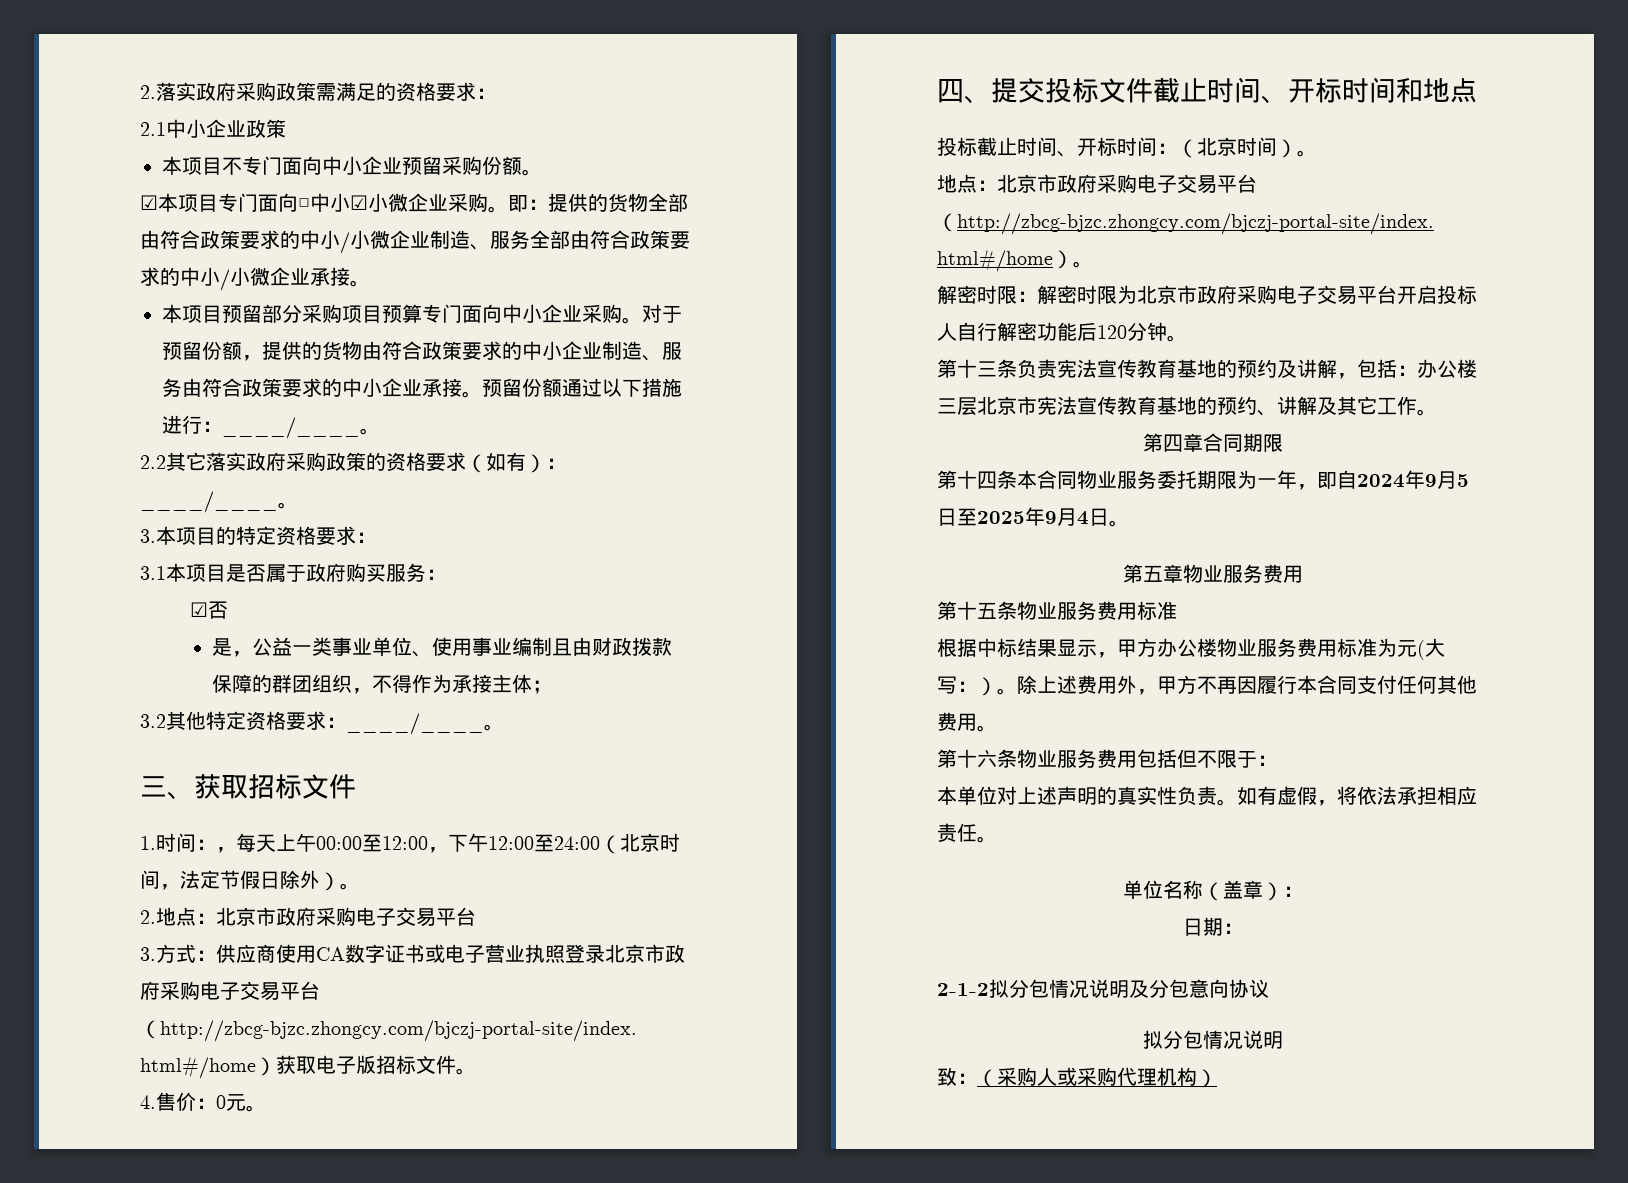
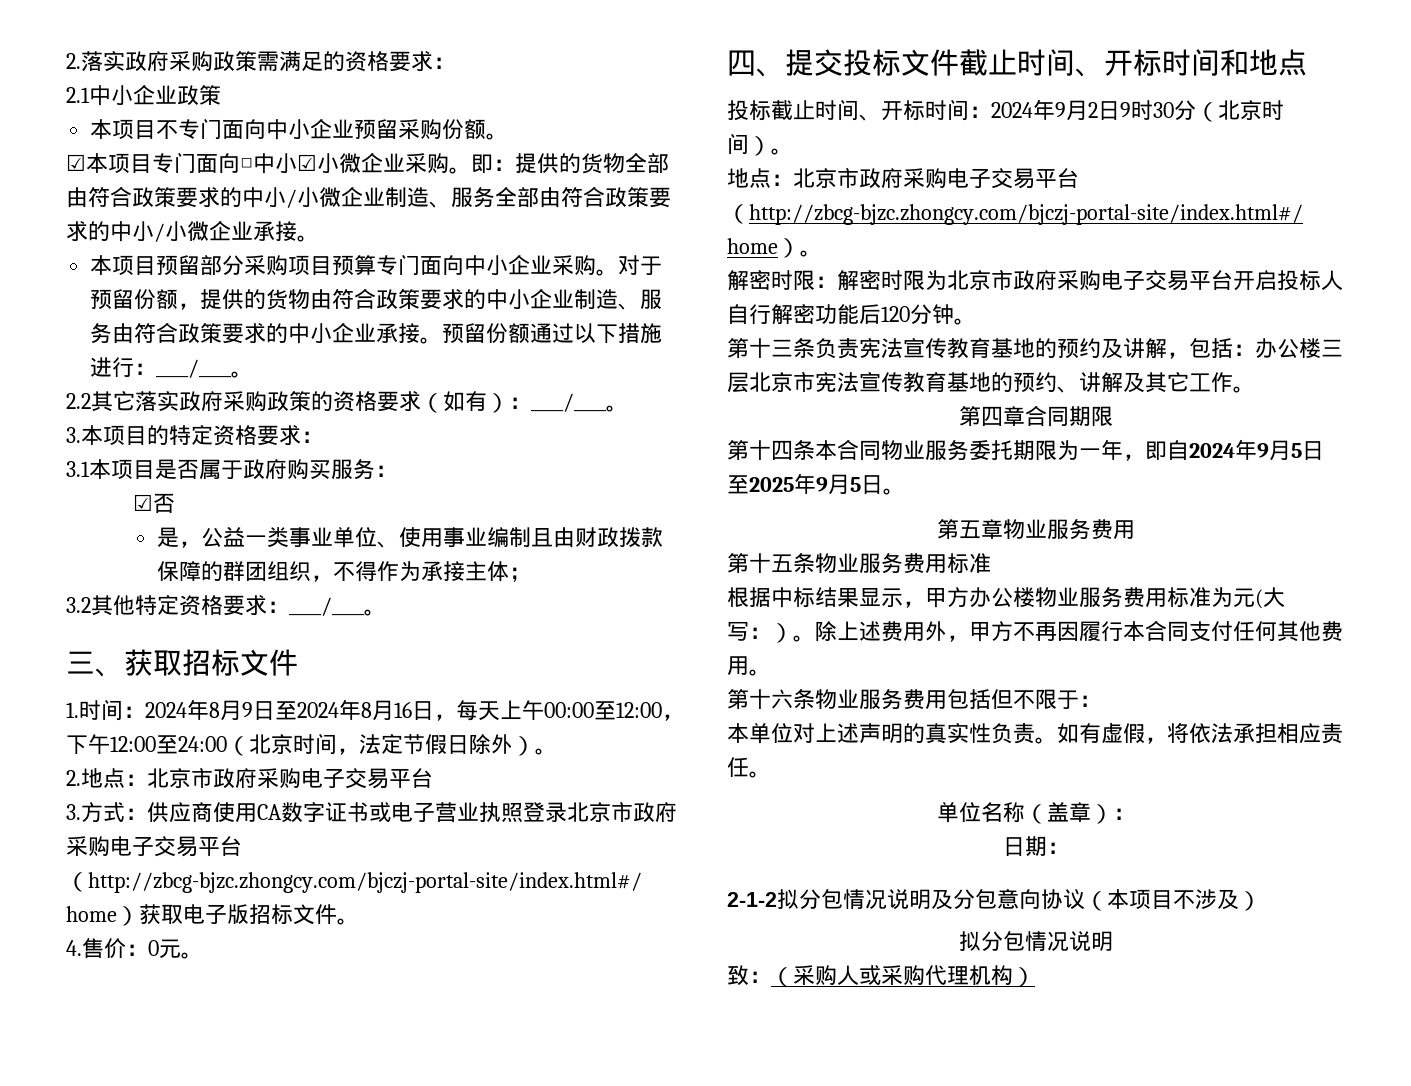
- 1.时间：，每天上午00:00至12:00，下午12:00至24:00（北京时间，法定节假日除外）。
+ 1.时间：2024年8月9日至2024年8月16日，每天上午00:00至12:00，下午12:00至24:00（北京时间，法定节假日除外）。
- 投标截止时间、开标时间：（北京时间）。
+ 投标截止时间、开标时间：2024年9月2日9时30分（北京时间）。
- 第十四条本合同物业服务委托期限为一年，即自2024年9月5日至2025年9月4日。
+ 第十四条本合同物业服务委托期限为一年，即自2024年9月5日至2025年9月5日。
- 2-1-2拟分包情况说明及分包意向协议
+ 2-1-2拟分包情况说明及分包意向协议（本项目不涉及）

